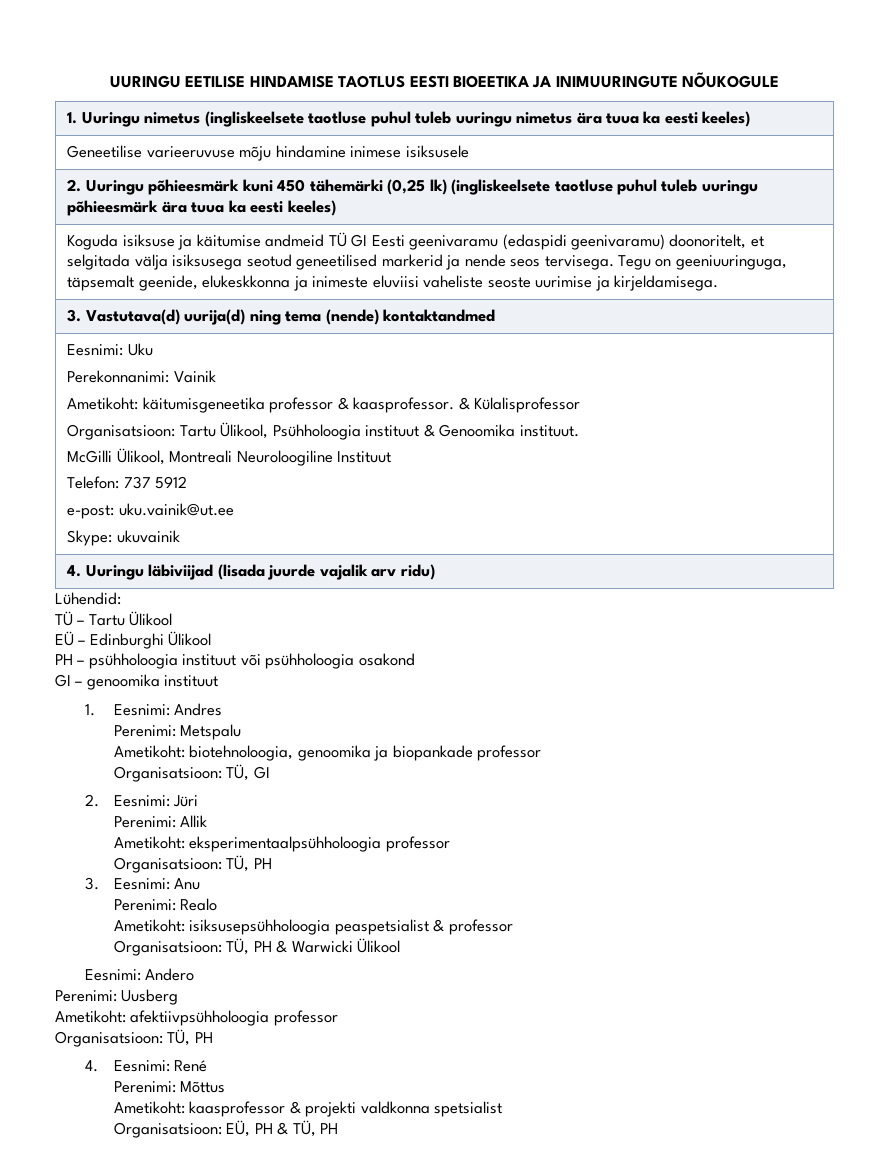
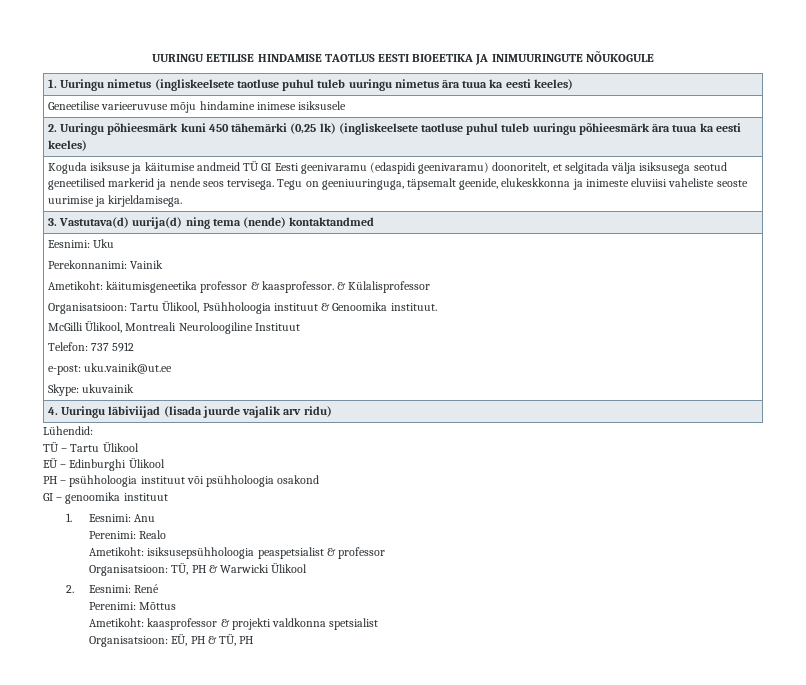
- 1. Eesnimi: Andres
- Perenimi: Metspalu
- Ametikoht: biotehnoloogia, genoomika ja biopankade professor
- Organisatsioon: TÜ, GI
- 2. Eesnimi: Jüri
- Perenimi: Allik
- Ametikoht: eksperimentaalpsühholoogia professor
- Organisatsioon: TÜ, PH
- 3. Eesnimi: Anu
+ 1. Eesnimi: Anu
- Eesnimi: Andero
- Perenimi: Uusberg
- Ametikoht: afektiivpsühholoogia professor
- Organisatsioon: TÜ, PH
- 4. Eesnimi: René
+ 2. Eesnimi: René

